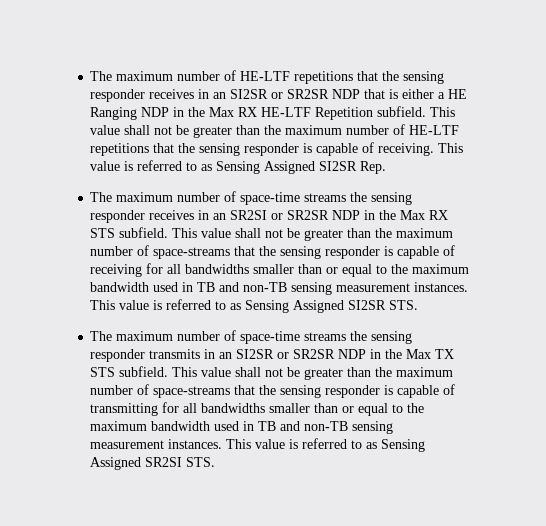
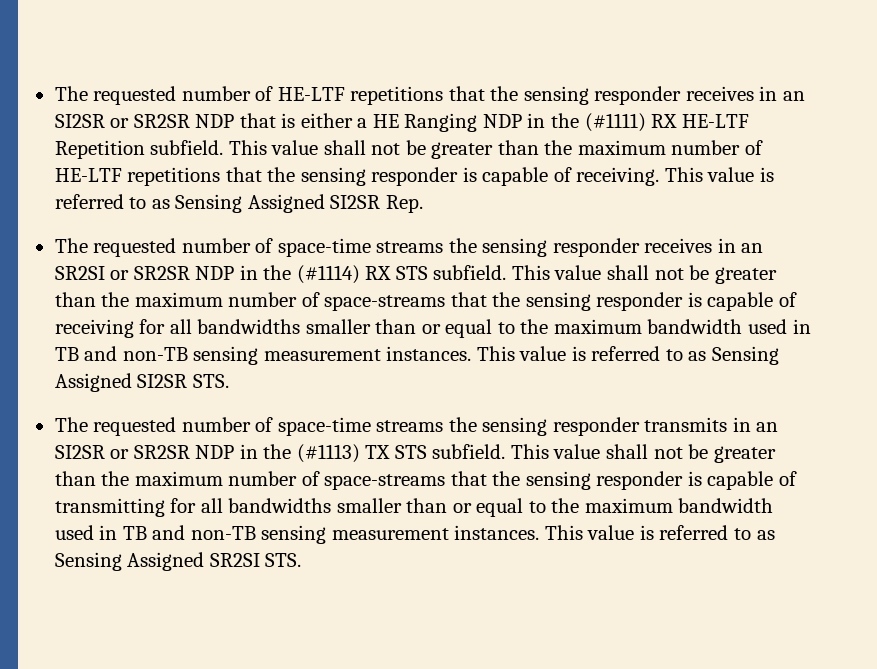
- The maximum number of HE-LTF repetitions that the sensing responder receives in an SI2SR or SR2SR NDP that is either a HE Ranging NDP in the Max RX HE-LTF Repetition subfield.
+ The requested number of HE-LTF repetitions that the sensing responder receives in an SI2SR or SR2SR NDP that is either a HE Ranging NDP in the (#1111) RX HE-LTF Repetition subfield.
- The maximum number of space-time streams the sensing responder receives in an SR2SI or SR2SR NDP in the Max RX STS subfield.
+ The requested number of space-time streams the sensing responder receives in an SR2SI or SR2SR NDP in the (#1114) RX STS subfield.
- The maximum number of space-time streams the sensing responder transmits in an SI2SR or SR2SR NDP in the Max TX STS subfield.
+ The requested number of space-time streams the sensing responder transmits in an SI2SR or SR2SR NDP in the (#1113) TX STS subfield.

